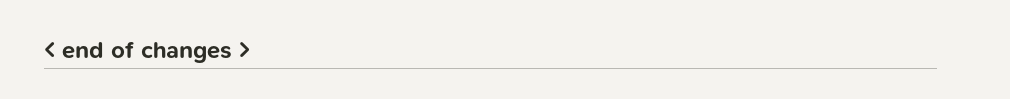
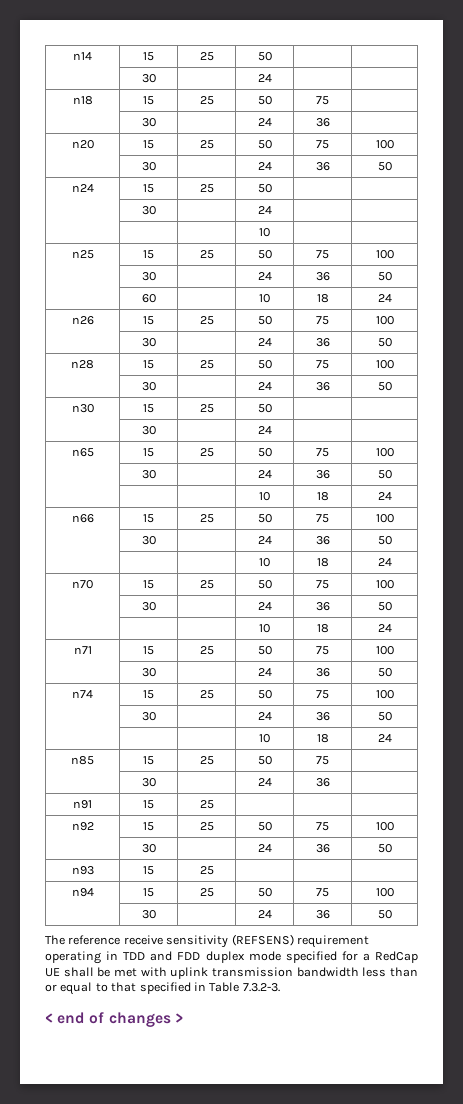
+ n14 | 15 | 25 | 50 | |
+ | 30 | | 24 | |
+ n18 | 15 | 25 | 50 | 75 |
+ | 30 | | 24 | 36 |
+ n20 | 15 | 25 | 50 | 75 | 100
+ | 30 | | 24 | 36 | 50
+ n24 | 15 | 25 | 50 | |
+ | 30 | | 24 | |
+ | | | 10 | |
+ n25 | 15 | 25 | 50 | 75 | 100
+ | 30 | | 24 | 36 | 50
+ | 60 | | 10 | 18 | 24
+ n26 | 15 | 25 | 50 | 75 | 100
+ | 30 | | 24 | 36 | 50
+ n28 | 15 | 25 | 50 | 75 | 100
+ | 30 | | 24 | 36 | 50
+ n30 | 15 | 25 | 50 | |
+ | 30 | | 24 | |
+ n65 | 15 | 25 | 50 | 75 | 100
+ | 30 | | 24 | 36 | 50
+ | | | 10 | 18 | 24
+ n66 | 15 | 25 | 50 | 75 | 100
+ | 30 | | 24 | 36 | 50
+ | | | 10 | 18 | 24
+ n70 | 15 | 25 | 50 | 75 | 100
+ | 30 | | 24 | 36 | 50
+ | | | 10 | 18 | 24
+ n71 | 15 | 25 | 50 | 75 | 100
+ | 30 | | 24 | 36 | 50
+ n74 | 15 | 25 | 50 | 75 | 100
+ | 30 | | 24 | 36 | 50
+ | | | 10 | 18 | 24
+ n85 | 15 | 25 | 50 | 75 |
+ | 30 | | 24 | 36 |
+ n91 | 15 | 25 | | |
+ n92 | 15 | 25 | 50 | 75 | 100
+ | 30 | | 24 | 36 | 50
+ n93 | 15 | 25 | | |
+ n94 | 15 | 25 | 50 | 75 | 100
+ | 30 | | 24 | 36 | 50
+ The reference receive sensitivity (REFSENS) requirement operating in TDD and FDD duplex mode specified for a RedCap UE shall be met with uplink transmission bandwidth less than or equal to that specified in Table 7.3.2-3.

